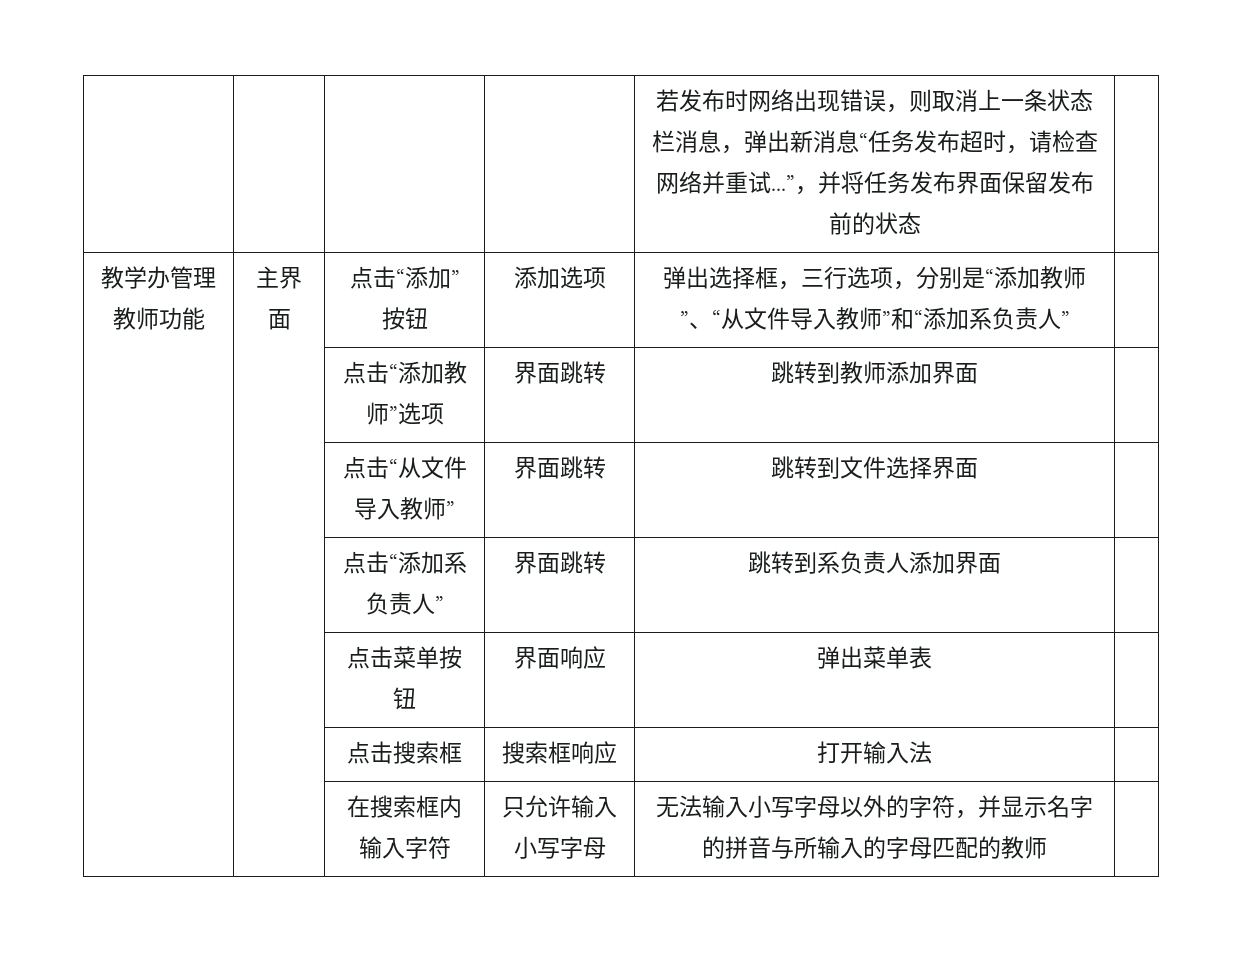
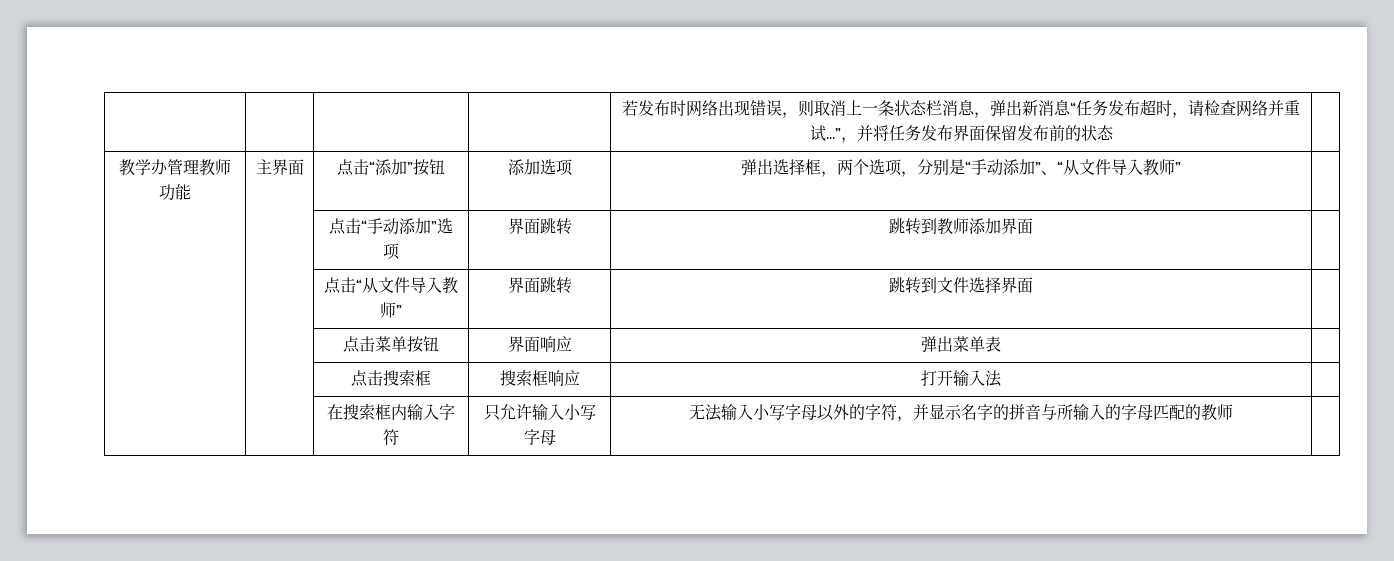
- 教学办管理教师功能 | 主界面 | 点击“添加”按钮 | 添加选项 | 弹出选择框，三行选项，分别是“添加教师”、“从文件导入教师”和“添加系负责人” |
- | | 点击“添加教师”选项 | 界面跳转 | 跳转到教师添加界面 |
+ 教学办管理教师功能 | 主界面 | 点击“添加”按钮 | 添加选项 | 弹出选择框，两个选项，分别是“手动添加”、“从文件导入教师” |
+ | | 点击“手动添加”选项 | 界面跳转 | 跳转到教师添加界面 |
- | | 点击“添加系负责人” | 界面跳转 | 跳转到系负责人添加界面 |

